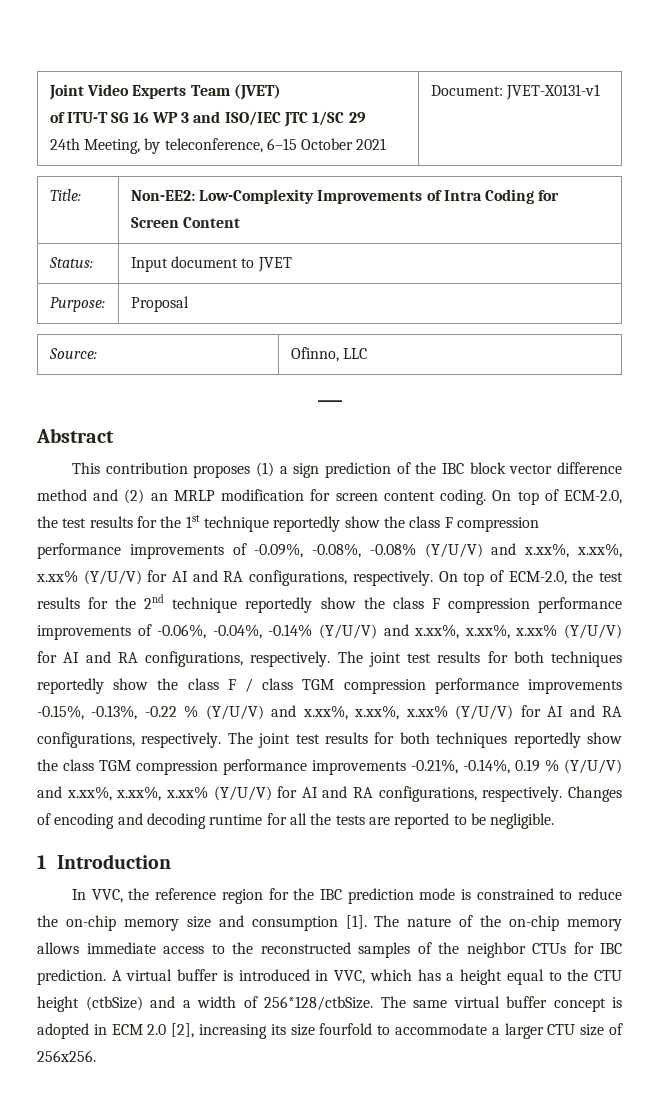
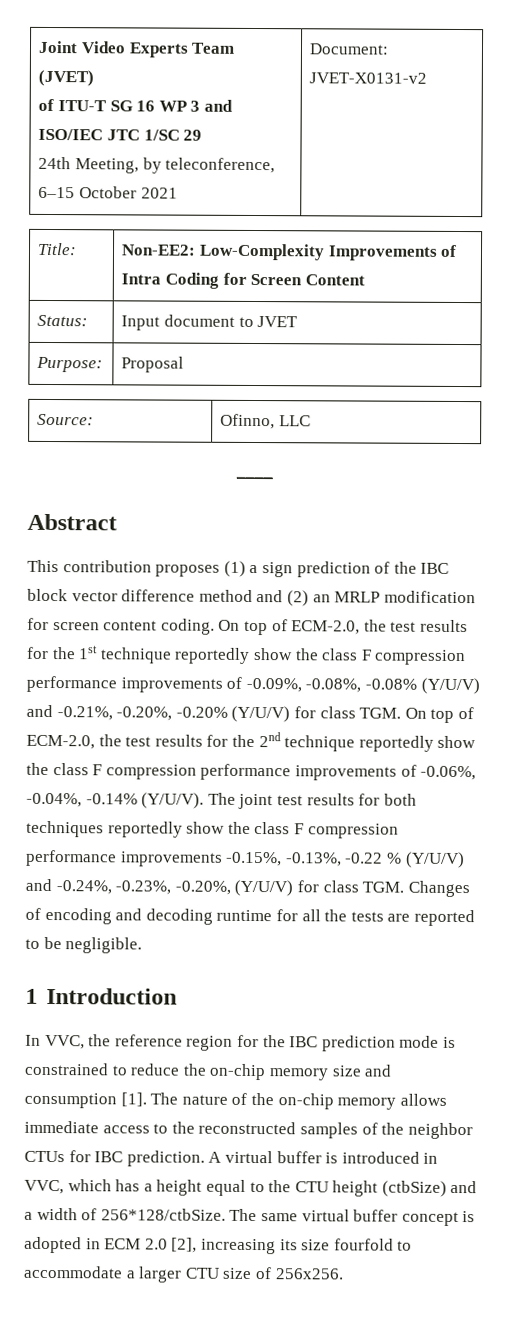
  Joint Video Experts Team (JVET)
  of ITU-T SG 16 WP 3 and ISO/IEC JTC 1/SC 29
- 24th Meeting, by teleconference, 6–15 October 2021 | Document: JVET-X0131-v1
+ 24th Meeting, by teleconference, 6–15 October 2021 | Document: JVET-X0131-v2
- On top of ECM-2.0, the test results for the 1st technique reportedly show the class F compression performance improvements of -0.09%, -0.08%, -0.08% (Y/U/V) and x.xx%, x.xx%, x.xx% (Y/U/V) for AI and RA configurations, respectively. On top of ECM-2.0, the test results for the 2nd technique reportedly show the class F compression performance improvements of -0.06%, -0.04%, -0.14% (Y/U/V) and x.xx%, x.xx%, x.xx% (Y/U/V) for AI and RA configurations, respectively.
+ On top of ECM-2.0, the test results for the 1st technique reportedly show the class F compression performance improvements of -0.09%, -0.08%, -0.08% (Y/U/V) and -0.21%, -0.20%, -0.20% (Y/U/V) for class TGM. On top of ECM-2.0, the test results for the 2nd technique reportedly show the class F compression performance improvements of -0.06%, -0.04%, -0.14% (Y/U/V).
- The joint test results for both techniques reportedly show the class F / class TGM compression performance improvements -0.15%, -0.13%, -0.22 % (Y/U/V) and x.xx%, x.xx%, x.xx% (Y/U/V) for AI and RA configurations, respectively. The joint test results for both techniques reportedly show the class TGM compression performance improvements -0.21%, -0.14%, 0.19 % (Y/U/V) and x.xx%, x.xx%, x.xx% (Y/U/V) for AI and RA configurations, respectively. Changes of encoding and decoding runtime for all the tests are reported to be negligible.
+ The joint test results for both techniques reportedly show the class F compression performance improvements -0.15%, -0.13%, -0.22 % (Y/U/V) and -0.24%, -0.23%, -0.20%, (Y/U/V) for class TGM. Changes of encoding and decoding runtime for all the tests are reported to be negligible.

